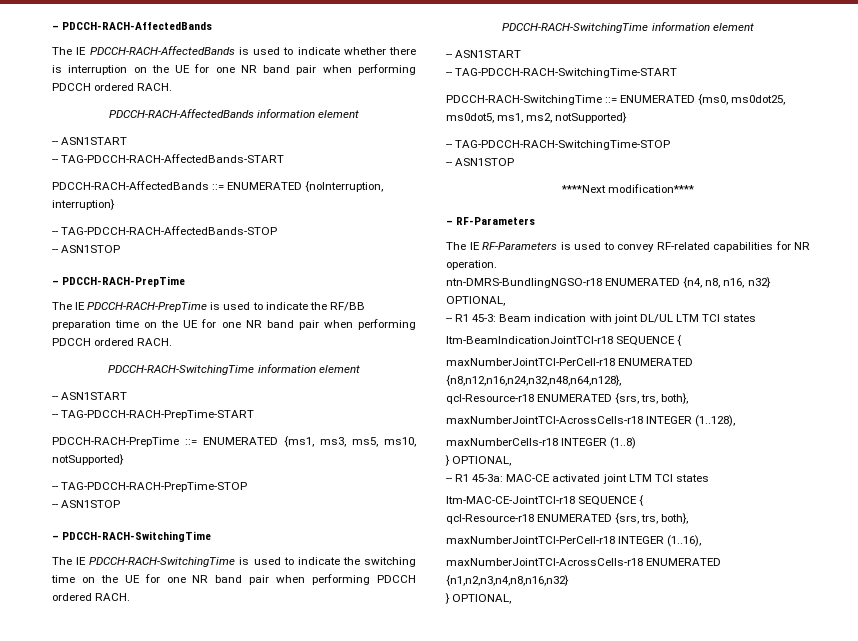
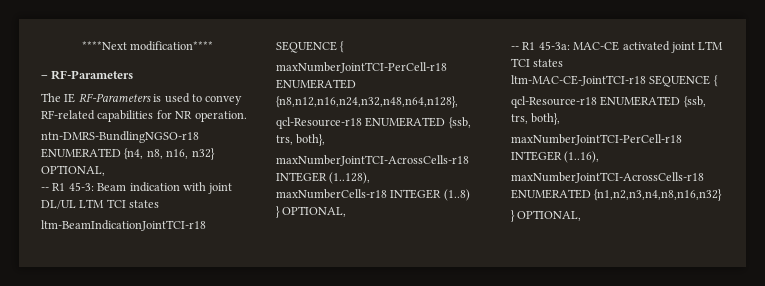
- – PDCCH-RACH-AffectedBands
- The IE PDCCH-RACH-AffectedBands is used to indicate whether there is interruption on the UE for one NR band pair when performing PDCCH ordered RACH.
- PDCCH-RACH-AffectedBands information element
- -- ASN1START
- -- TAG-PDCCH-RACH-AffectedBands-START
- PDCCH-RACH-AffectedBands ::= ENUMERATED {noInterruption, interruption}
- -- TAG-PDCCH-RACH-AffectedBands-STOP
- -- ASN1STOP
- – PDCCH-RACH-PrepTime
- The IE PDCCH-RACH-PrepTime is used to indicate the RF/BB preparation time on the UE for one NR band pair when performing PDCCH ordered RACH.
- PDCCH-RACH-SwitchingTime information element
- -- ASN1START
- -- TAG-PDCCH-RACH-PrepTime-START
- PDCCH-RACH-PrepTime ::= ENUMERATED {ms1, ms3, ms5, ms10, notSupported}
- -- TAG-PDCCH-RACH-PrepTime-STOP
- -- ASN1STOP
- – PDCCH-RACH-SwitchingTime
- The IE PDCCH-RACH-SwitchingTime is used to indicate the switching time on the UE for one NR band pair when performing PDCCH ordered RACH.
- PDCCH-RACH-SwitchingTime information element
- -- ASN1START
- -- TAG-PDCCH-RACH-SwitchingTime-START
- PDCCH-RACH-SwitchingTime ::= ENUMERATED {ms0, ms0dot25, ms0dot5, ms1, ms2, notSupported}
- -- TAG-PDCCH-RACH-SwitchingTime-STOP
- -- ASN1STOP
  maxNumberJointTCI-PerCell-r18 ENUMERATED {n8,n12,n16,n24,n32,n48,n64,n128},
- qcl-Resource-r18 ENUMERATED {srs, trs, both},
+ qcl-Resource-r18 ENUMERATED {ssb, trs, both},
  ltm-MAC-CE-JointTCI-r18 SEQUENCE {
- qcl-Resource-r18 ENUMERATED {srs, trs, both},
+ qcl-Resource-r18 ENUMERATED {ssb, trs, both},

